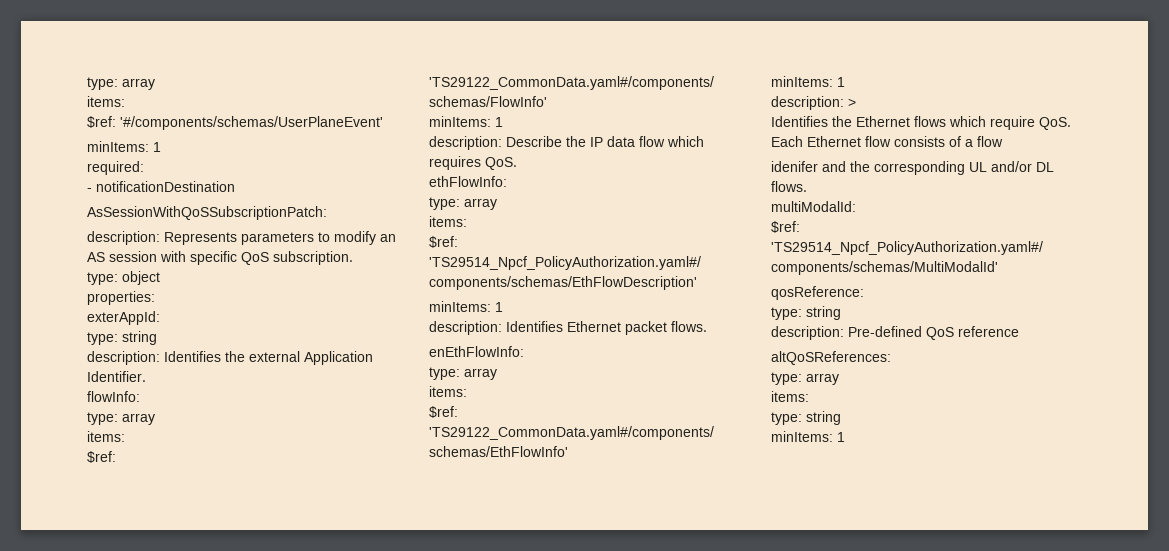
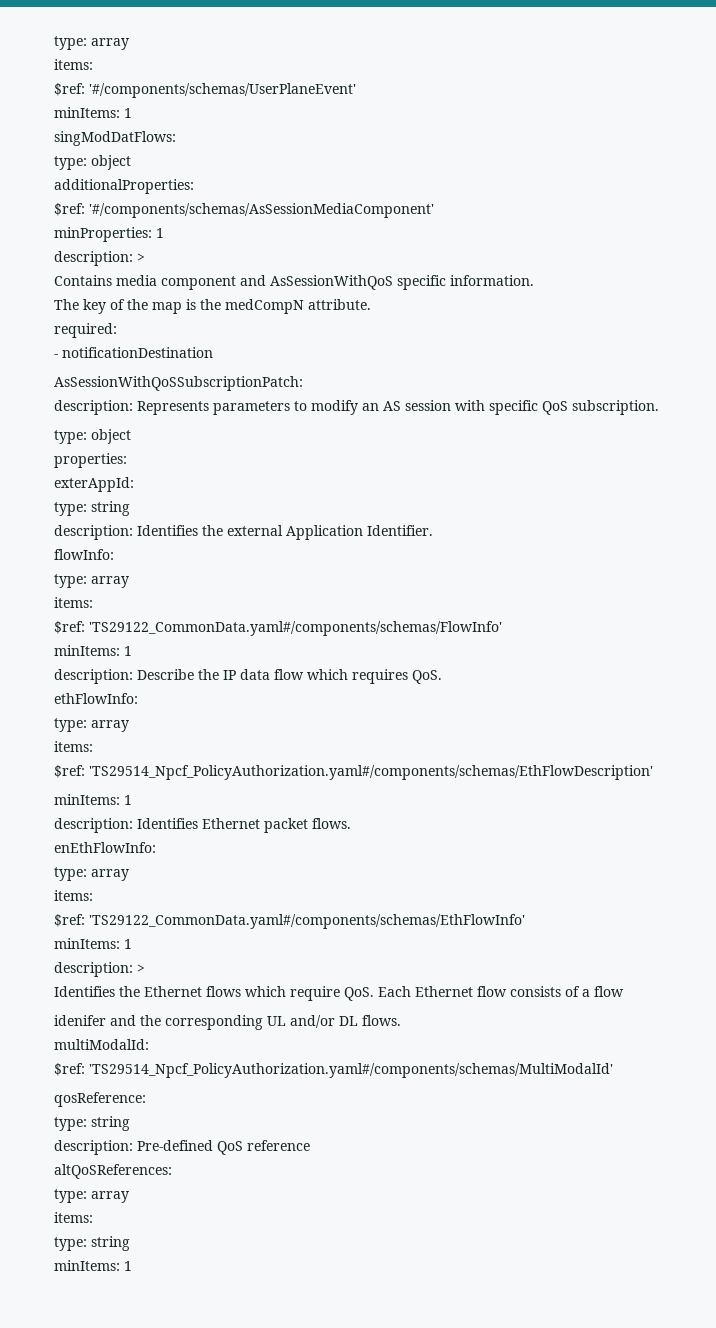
+ singModDatFlows:
+ type: object
+ additionalProperties:
+ $ref: '#/components/schemas/AsSessionMediaComponent'
+ minProperties: 1
+ description: >
+ Contains media component and AsSessionWithQoS specific information.
+ The key of the map is the medCompN attribute.

